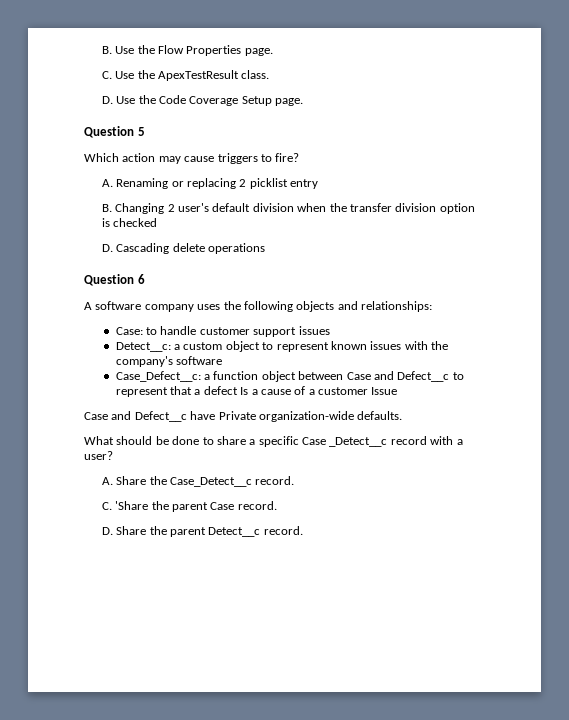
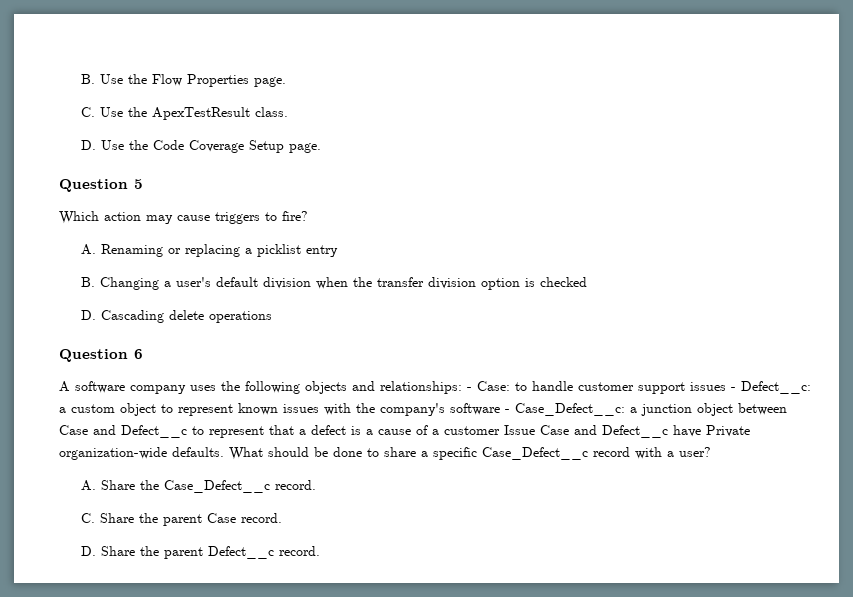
- A. Renaming or replacing 2 picklist entry
+ A. Renaming or replacing a picklist entry
- B. Changing 2 user's default division when the transfer division option is checked
+ B. Changing a user's default division when the transfer division option is checked
- A software company uses the following objects and relationships:
- Case:
+ A software company uses the following objects and relationships: - Case:
- to handle customer support issues
- Detect__c:
+ to handle customer support issues - Defect__c:
- a custom object to represent known issues with the company's software
- Case_Defect__c:
+ a custom object to represent known issues with the company's software - Case_Defect__c:
- a function object between Case and Defect__c to represent that a defect Is a cause of a customer Issue
- Case and Defect__c have Private organization-wide defaults.
- What should be done to share a specific Case _Detect__c record with a user?
+ a junction object between Case and Defect__c to represent that a defect is a cause of a customer Issue Case and Defect__c have Private organization-wide defaults. What should be done to share a specific Case_Defect__c record with a user?
- A. Share the Case_Detect__c record.
+ A. Share the Case_Defect__c record.
- C. 'Share the parent Case record.
+ C. Share the parent Case record.
- D. Share the parent Detect__c record.
+ D. Share the parent Defect__c record.

